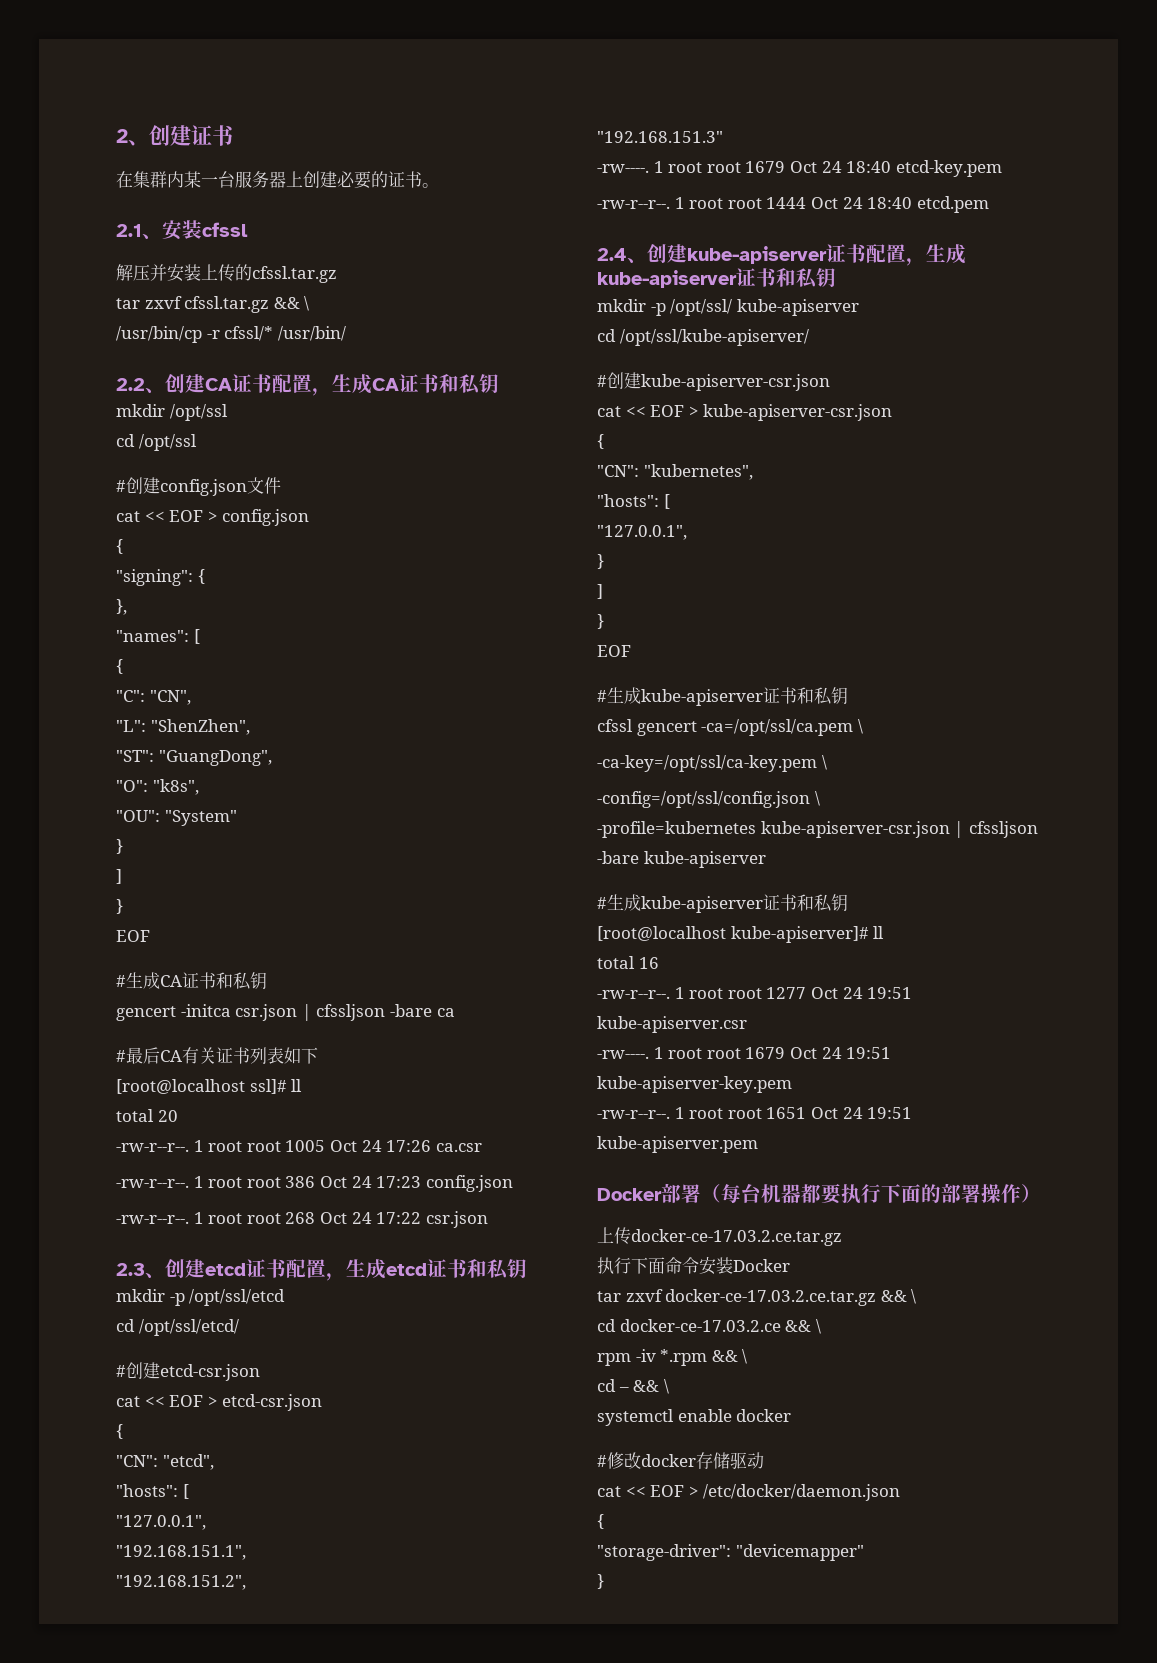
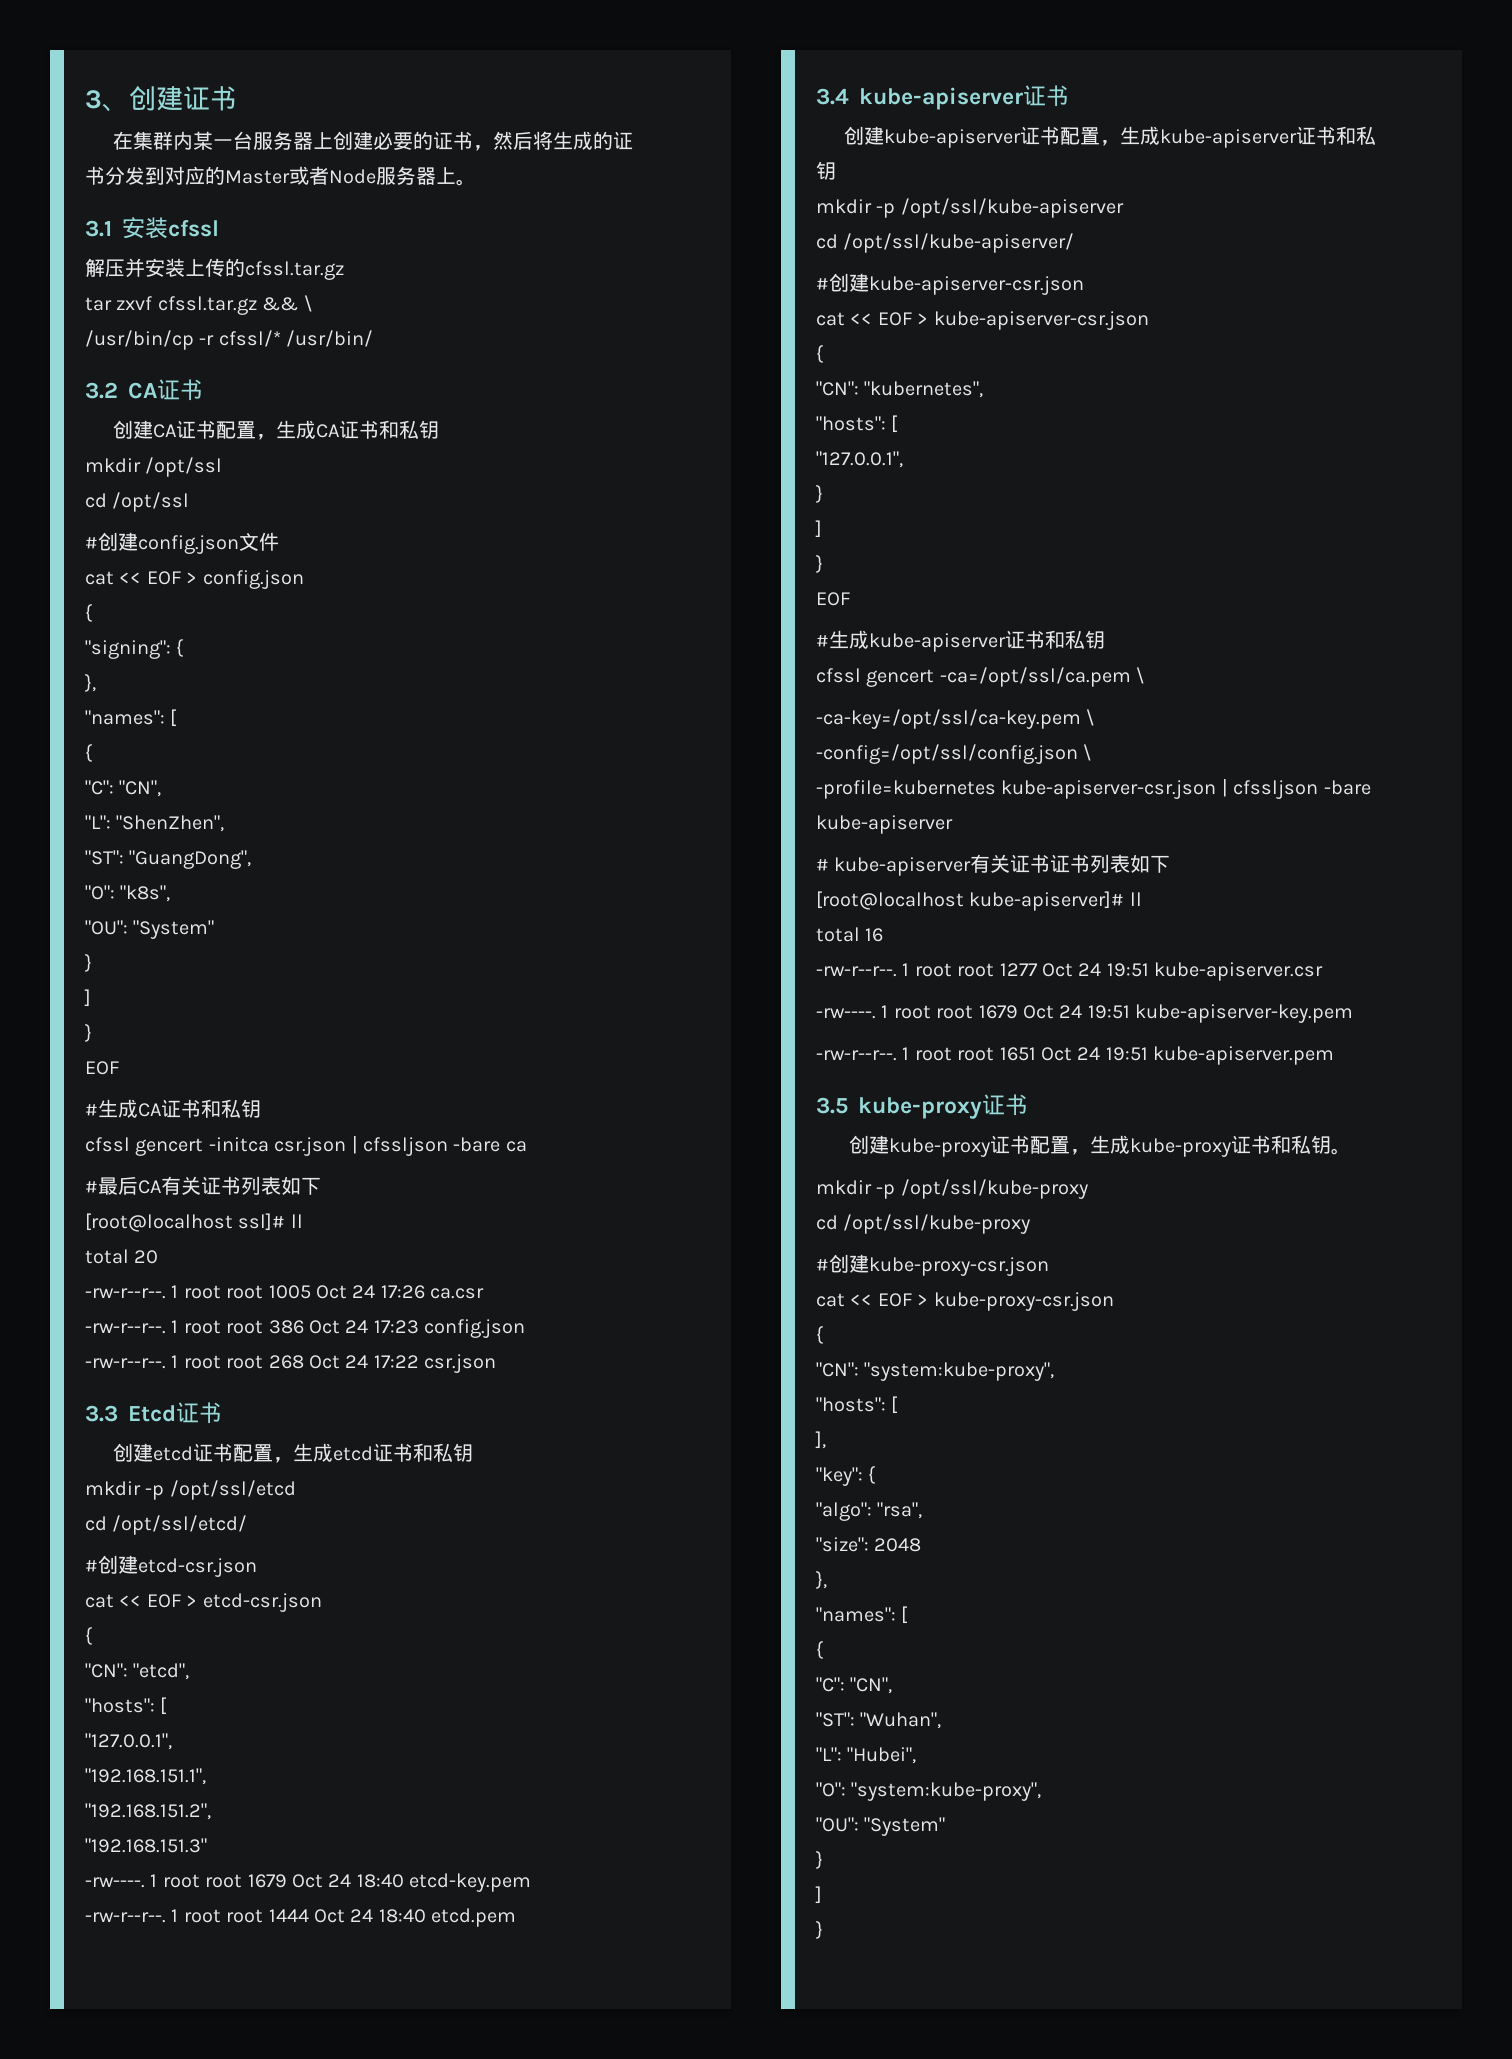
- 2、创建证书
+ 3、创建证书
- 在集群内某一台服务器上创建必要的证书。
- 2.1、安装cfssl
+ 在集群内某一台服务器上创建必要的证书，然后将生成的证书分发到对应的Master或者Node服务器上。
+ 3.1安装cfssl
- 2.2、创建CA证书配置，生成CA证书和私钥
+ 3.2 CA证书
+ 创建CA证书配置，生成CA证书和私钥
- gencert -initca csr.json | cfssljson -bare ca
+ cfssl gencert -initca csr.json | cfssljson -bare ca
- 2.3、创建etcd证书配置，生成etcd证书和私钥
+ 3.3 Etcd证书
+ 创建etcd证书配置，生成etcd证书和私钥
- 2.4、创建kube-apiserver证书配置，生成kube-apiserver证书和私钥
+ 3.4 kube-apiserver证书
+ 创建kube-apiserver证书配置，生成kube-apiserver证书和私钥
- mkdir -p /opt/ssl/ kube-apiserver
+ mkdir -p /opt/ssl/kube-apiserver
  -profile=kubernetes kube-apiserver-csr.json | cfssljson -bare kube-apiserver
- #生成kube-apiserver证书和私钥
+ # kube-apiserver有关证书证书列表如下
- Docker部署（每台机器都要执行下面的部署操作）
- 上传docker-ce-17.03.2.ce.tar.gz
- 执行下面命令安装Docker
- tar zxvf docker-ce-17.03.2.ce.tar.gz && \
- cd docker-ce-17.03.2.ce && \
- rpm -iv *.rpm && \
- cd – && \
- systemctl enable docker
- #修改docker存储驱动
- cat << EOF > /etc/docker/daemon.json
+ 3.5 kube-proxy证书
+ 创建kube-proxy证书配置，生成kube-proxy证书和私钥。
+ mkdir -p /opt/ssl/kube-proxy
+ cd /opt/ssl/kube-proxy
+ #创建kube-proxy-csr.json
+ cat << EOF > kube-proxy-csr.json
  {
- "storage-driver": "devicemapper"
+ "CN": "system:kube-proxy",
+ "hosts": [
+ ],
+ "key": {
+ "algo": "rsa",
+ "size": 2048
+ },
+ "names": [
+ {
+ "C": "CN",
+ "ST": "Wuhan",
+ "L": "Hubei",
+ "O": "system:kube-proxy",
+ "OU": "System"
+ }
+ ]

